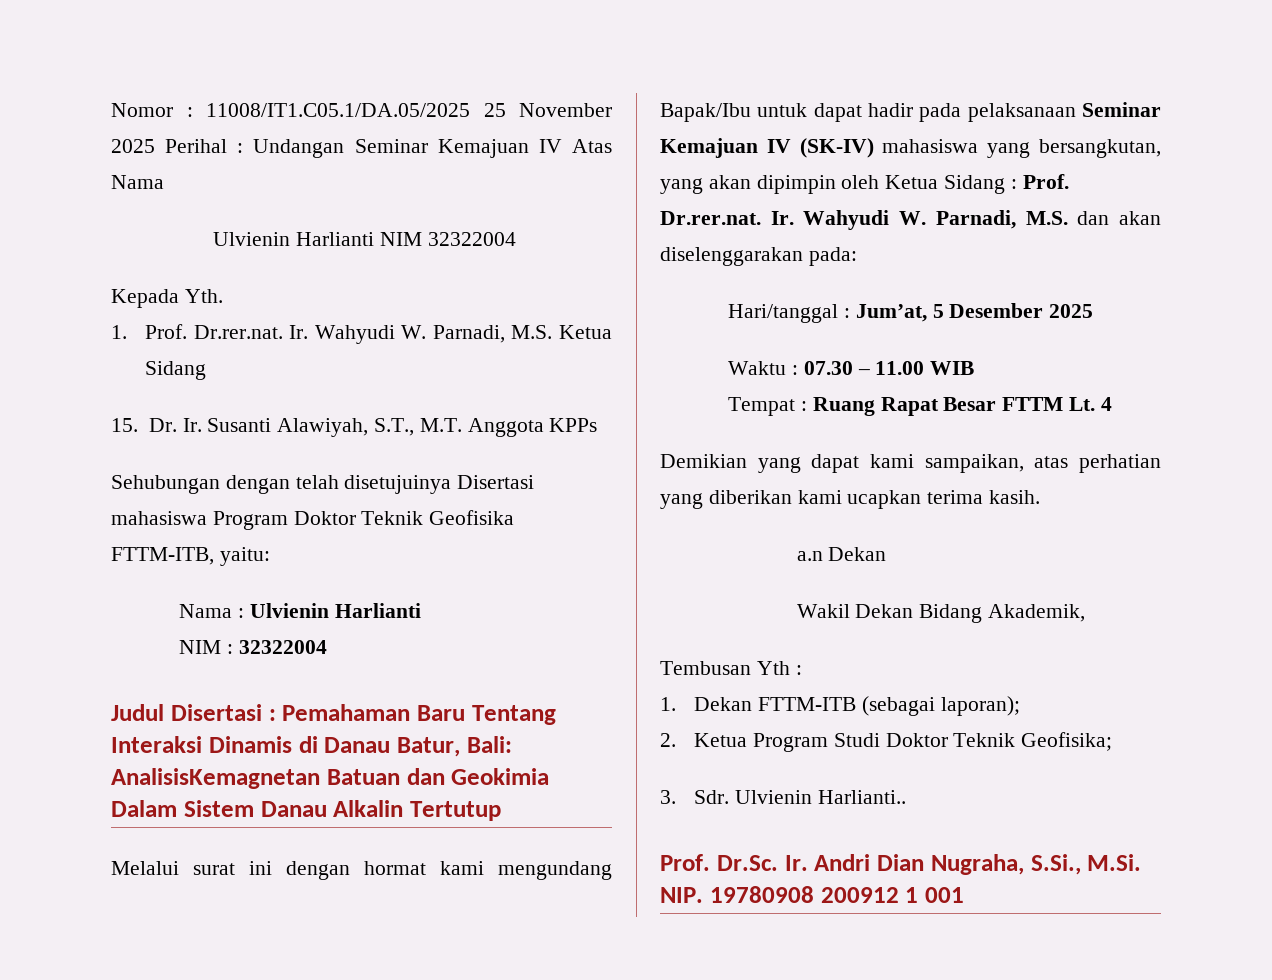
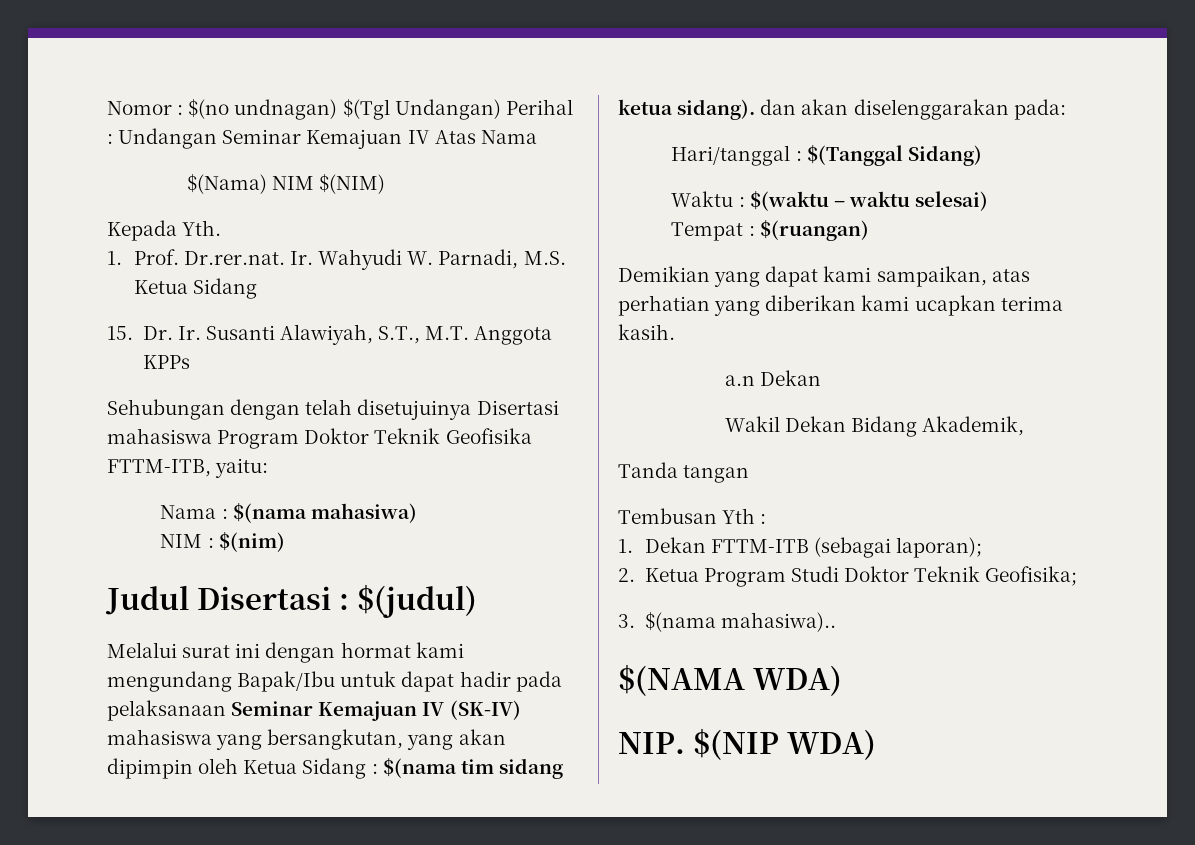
- Nomor : 11008/IT1.C05.1/DA.05/2025 25 November 2025 Perihal : Undangan Seminar Kemajuan IV Atas Nama
+ Nomor : $(no undnagan) $(Tgl Undangan) Perihal : Undangan Seminar Kemajuan IV Atas Nama
- Ulvienin Harlianti NIM 32322004
+ $(Nama) NIM $(NIM)
- Nama : Ulvienin Harlianti
+ Nama : $(nama mahasiwa)
- NIM : 32322004
+ NIM : $(nim)
- Judul Disertasi : Pemahaman Baru Tentang Interaksi Dinamis di Danau Batur, Bali: AnalisisKemagnetan Batuan dan Geokimia Dalam Sistem Danau Alkalin Tertutup
+ Judul Disertasi : $(judul)
- Melalui surat ini dengan hormat kami mengundang Bapak/Ibu untuk dapat hadir pada pelaksanaan Seminar Kemajuan IV (SK-IV) mahasiswa yang bersangkutan, yang akan dipimpin oleh Ketua Sidang : Prof. Dr.rer.nat. Ir. Wahyudi W. Parnadi, M.S. dan akan diselenggarakan pada:
+ Melalui surat ini dengan hormat kami mengundang Bapak/Ibu untuk dapat hadir pada pelaksanaan Seminar Kemajuan IV (SK-IV) mahasiswa yang bersangkutan, yang akan dipimpin oleh Ketua Sidang : $(nama tim sidang ketua sidang). dan akan diselenggarakan pada:
- Hari/tanggal : Jum’at, 5 Desember 2025
- Waktu : 07.30 – 11.00 WIB
- Tempat : Ruang Rapat Besar FTTM Lt. 4
+ Hari/tanggal : $(Tanggal Sidang)
+ Waktu : $(waktu – waktu selesai)
+ Tempat : $(ruangan)
+ Tanda tangan
- 3. Sdr. Ulvienin Harlianti..
- Prof. Dr.Sc. Ir. Andri Dian Nugraha, S.Si., M.Si. NIP. 19780908 200912 1 001
+ 3. $(nama mahasiwa)..
+ $(NAMA WDA)
+ NIP. $(NIP WDA)

